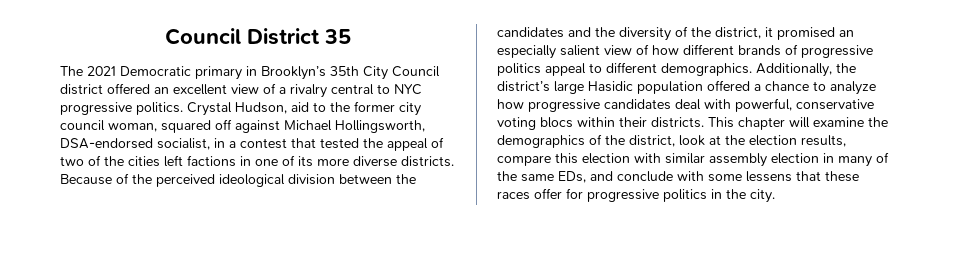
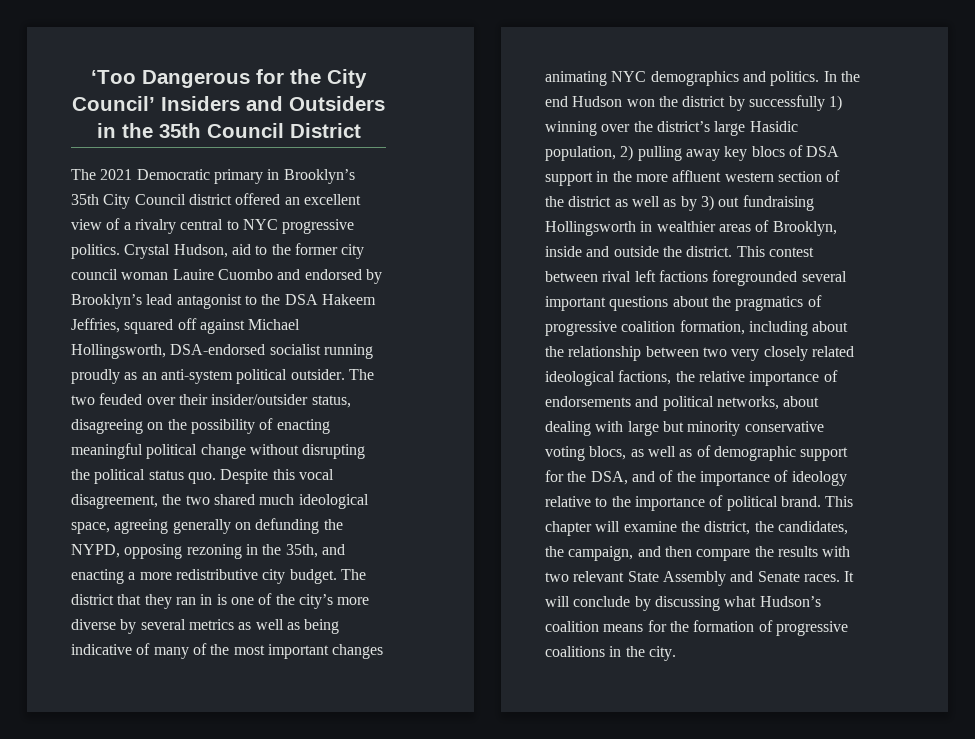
- Council District 35
+ ‘Too Dangerous for the City Council’ Insiders and Outsiders in the 35th Council District
- Crystal Hudson, aid to the former city council woman, squared off against Michael Hollingsworth, DSA-endorsed socialist, in a contest that tested the appeal of two of the cities left factions in one of its more diverse districts. Because of the perceived ideological division between the candidates and the diversity of the district, it promised an especially salient view of how different brands of progressive politics appeal to different demographics. Additionally, the district’s large Hasidic population offered a chance to analyze how progressive candidates deal with powerful, conservative voting blocs within their districts.
+ Crystal Hudson, aid to the former city council woman Lauire Cuombo and endorsed by Brooklyn’s lead antagonist to the DSA Hakeem Jeffries, squared off against Michael Hollingsworth, DSA-endorsed socialist running proudly as an anti-system political outsider. The two feuded over their insider/outsider status, disagreeing on the possibility of enacting meaningful political change without disrupting the political status quo. Despite this vocal disagreement, the two shared much ideological space, agreeing generally on defunding the NYPD, opposing rezoning in the 35th, and enacting a more redistributive city budget. The district that they ran in is one of the city’s more diverse by several metrics as well as being indicative of many of the most important changes animating NYC demographics and politics. In the end Hudson won the district by successfully 1) winning over the district’s large Hasidic population, 2) pulling away key blocs of DSA support in the more affluent western section of the district as well as by 3) out fundraising Hollingsworth in wealthier areas of Brooklyn, inside and outside the district. This contest between rival left factions foregrounded several important questions about the pragmatics of progressive coalition formation, including about the relationship between two very closely related ideological factions, the relative importance of endorsements and political networks, about dealing with large but minority conservative voting blocs, as well as of demographic support for the DSA, and of the importance of ideology relative to the importance of political brand.
- This chapter will examine the demographics of the district, look at the election results, compare this election with similar assembly election in many of the same EDs, and conclude with some lessens that these races offer for progressive politics in the city.
+ This chapter will examine the district, the candidates, the campaign, and then compare the results with two relevant State Assembly and Senate races. It will conclude by discussing what Hudson’s coalition means for the formation of progressive coalitions in the city.

